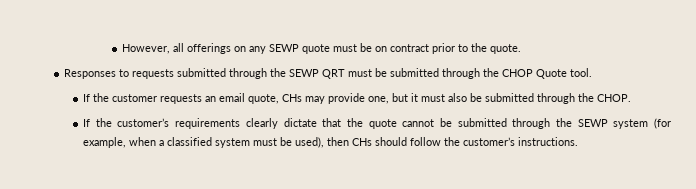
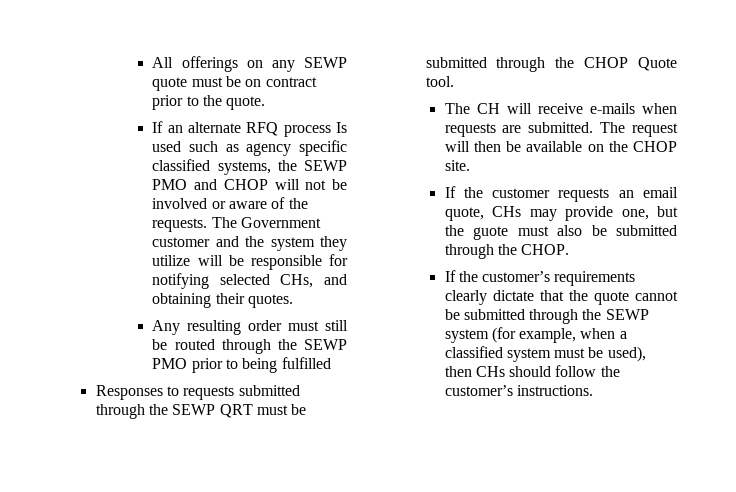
- However, all offerings on any SEWP quote must be on contract prior to the quote.
+ All offerings on any SEWP quote must be on contract prior to the quote.
+ If an alternate RFQ process Is used such as agency specific classified systems, the SEWP PMO and CHOP will not be involved or aware of the requests. The Government customer and the system they utilize will be responsible for notifying selected CHs, and obtaining their quotes.
+ Any resulting order must still be routed through the SEWP PMO prior to being fulfilled
+ The CH will receive e-mails when requests are submitted. The request will then be available on the CHOP site.
- If the customer requests an email quote, CHs may provide one, but it must also be submitted through the CHOP.
+ If the customer requests an email quote, CHs may provide one, but the guote must also be submitted through the CHOP.

